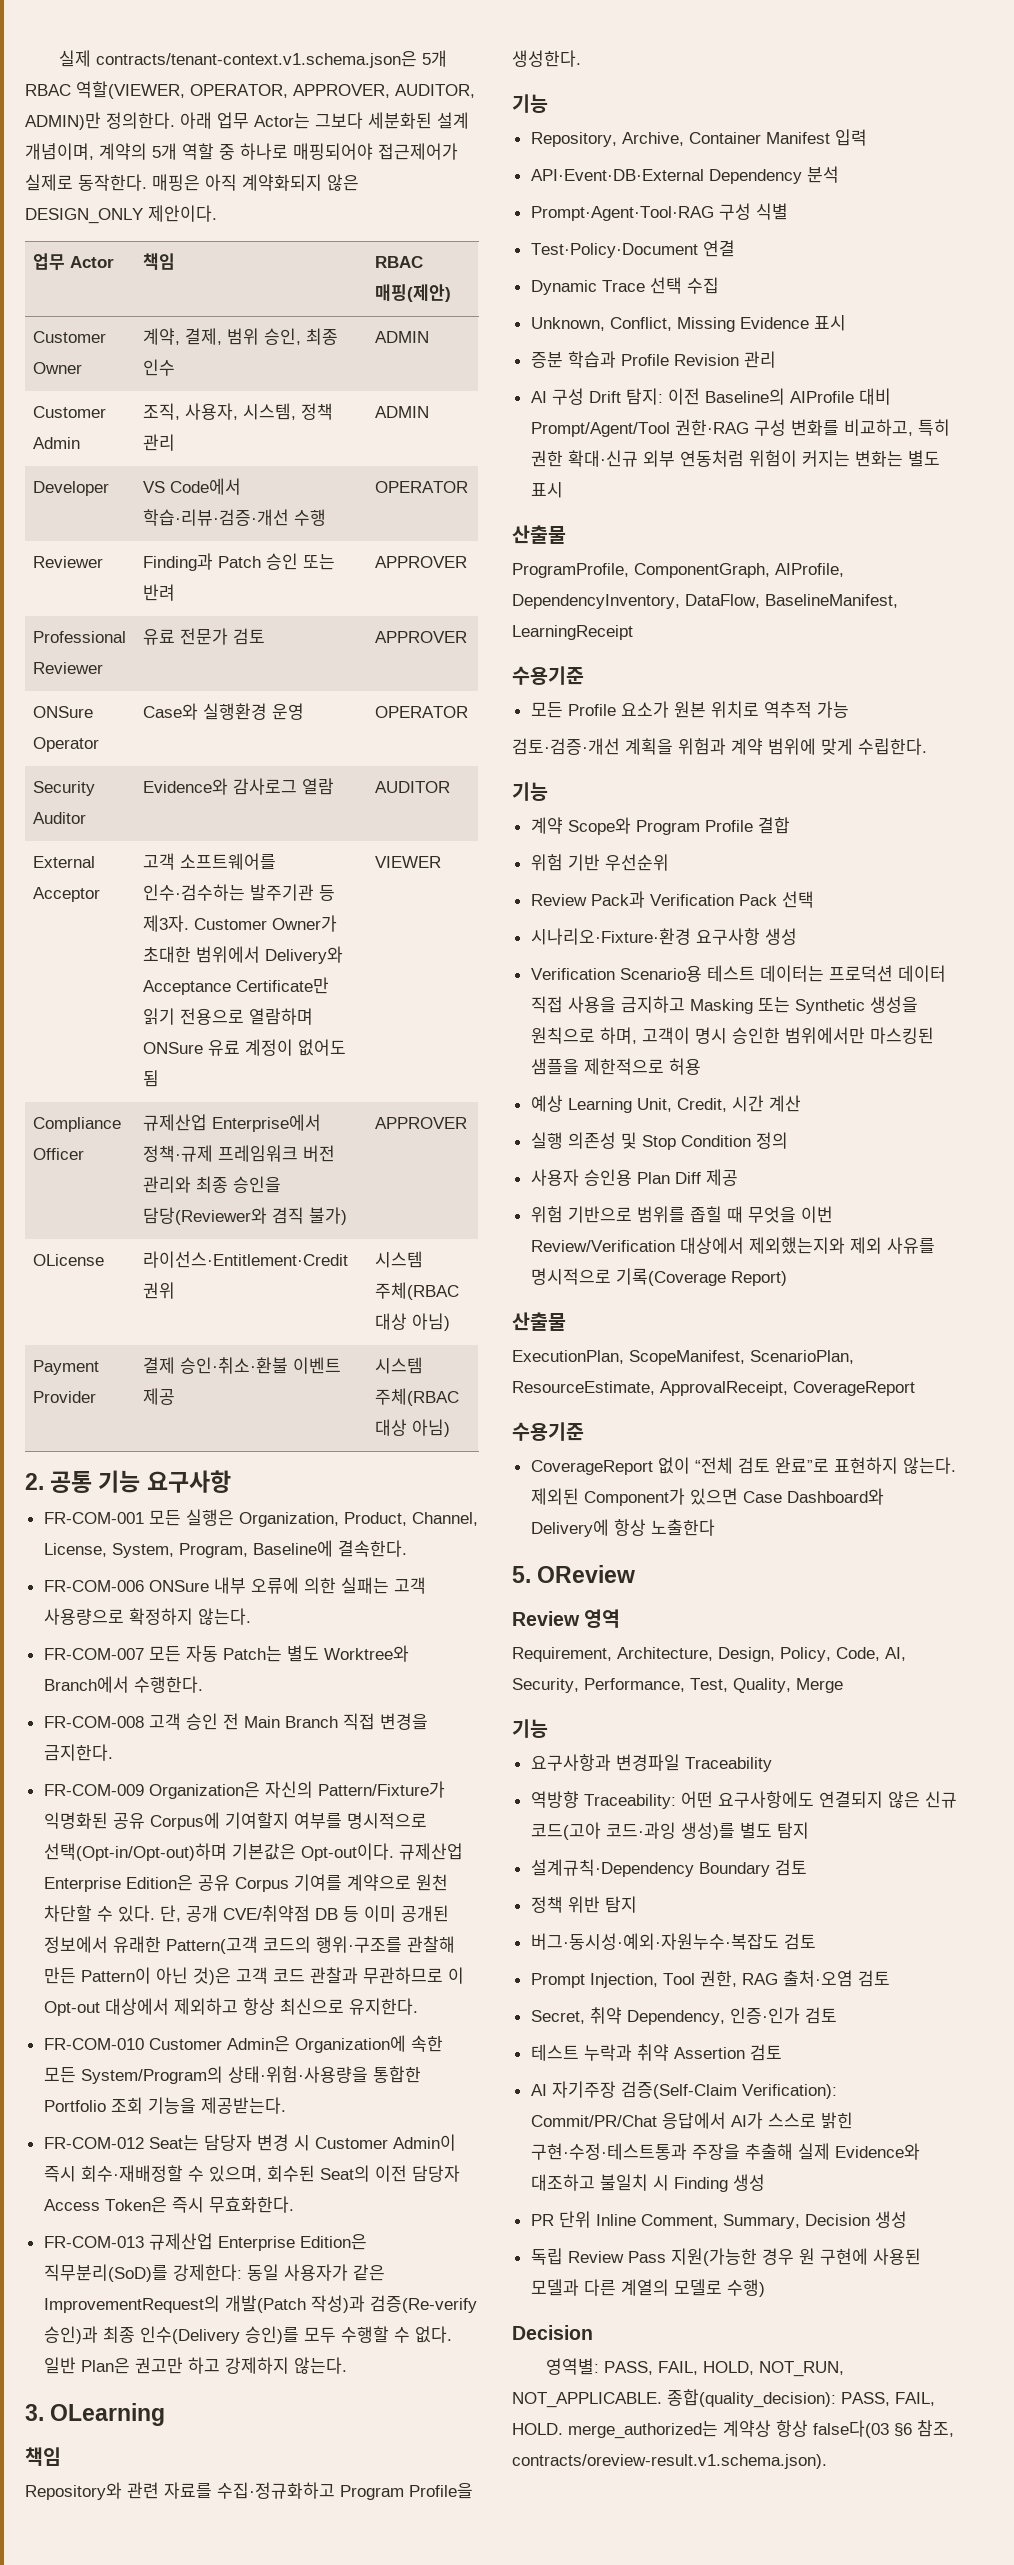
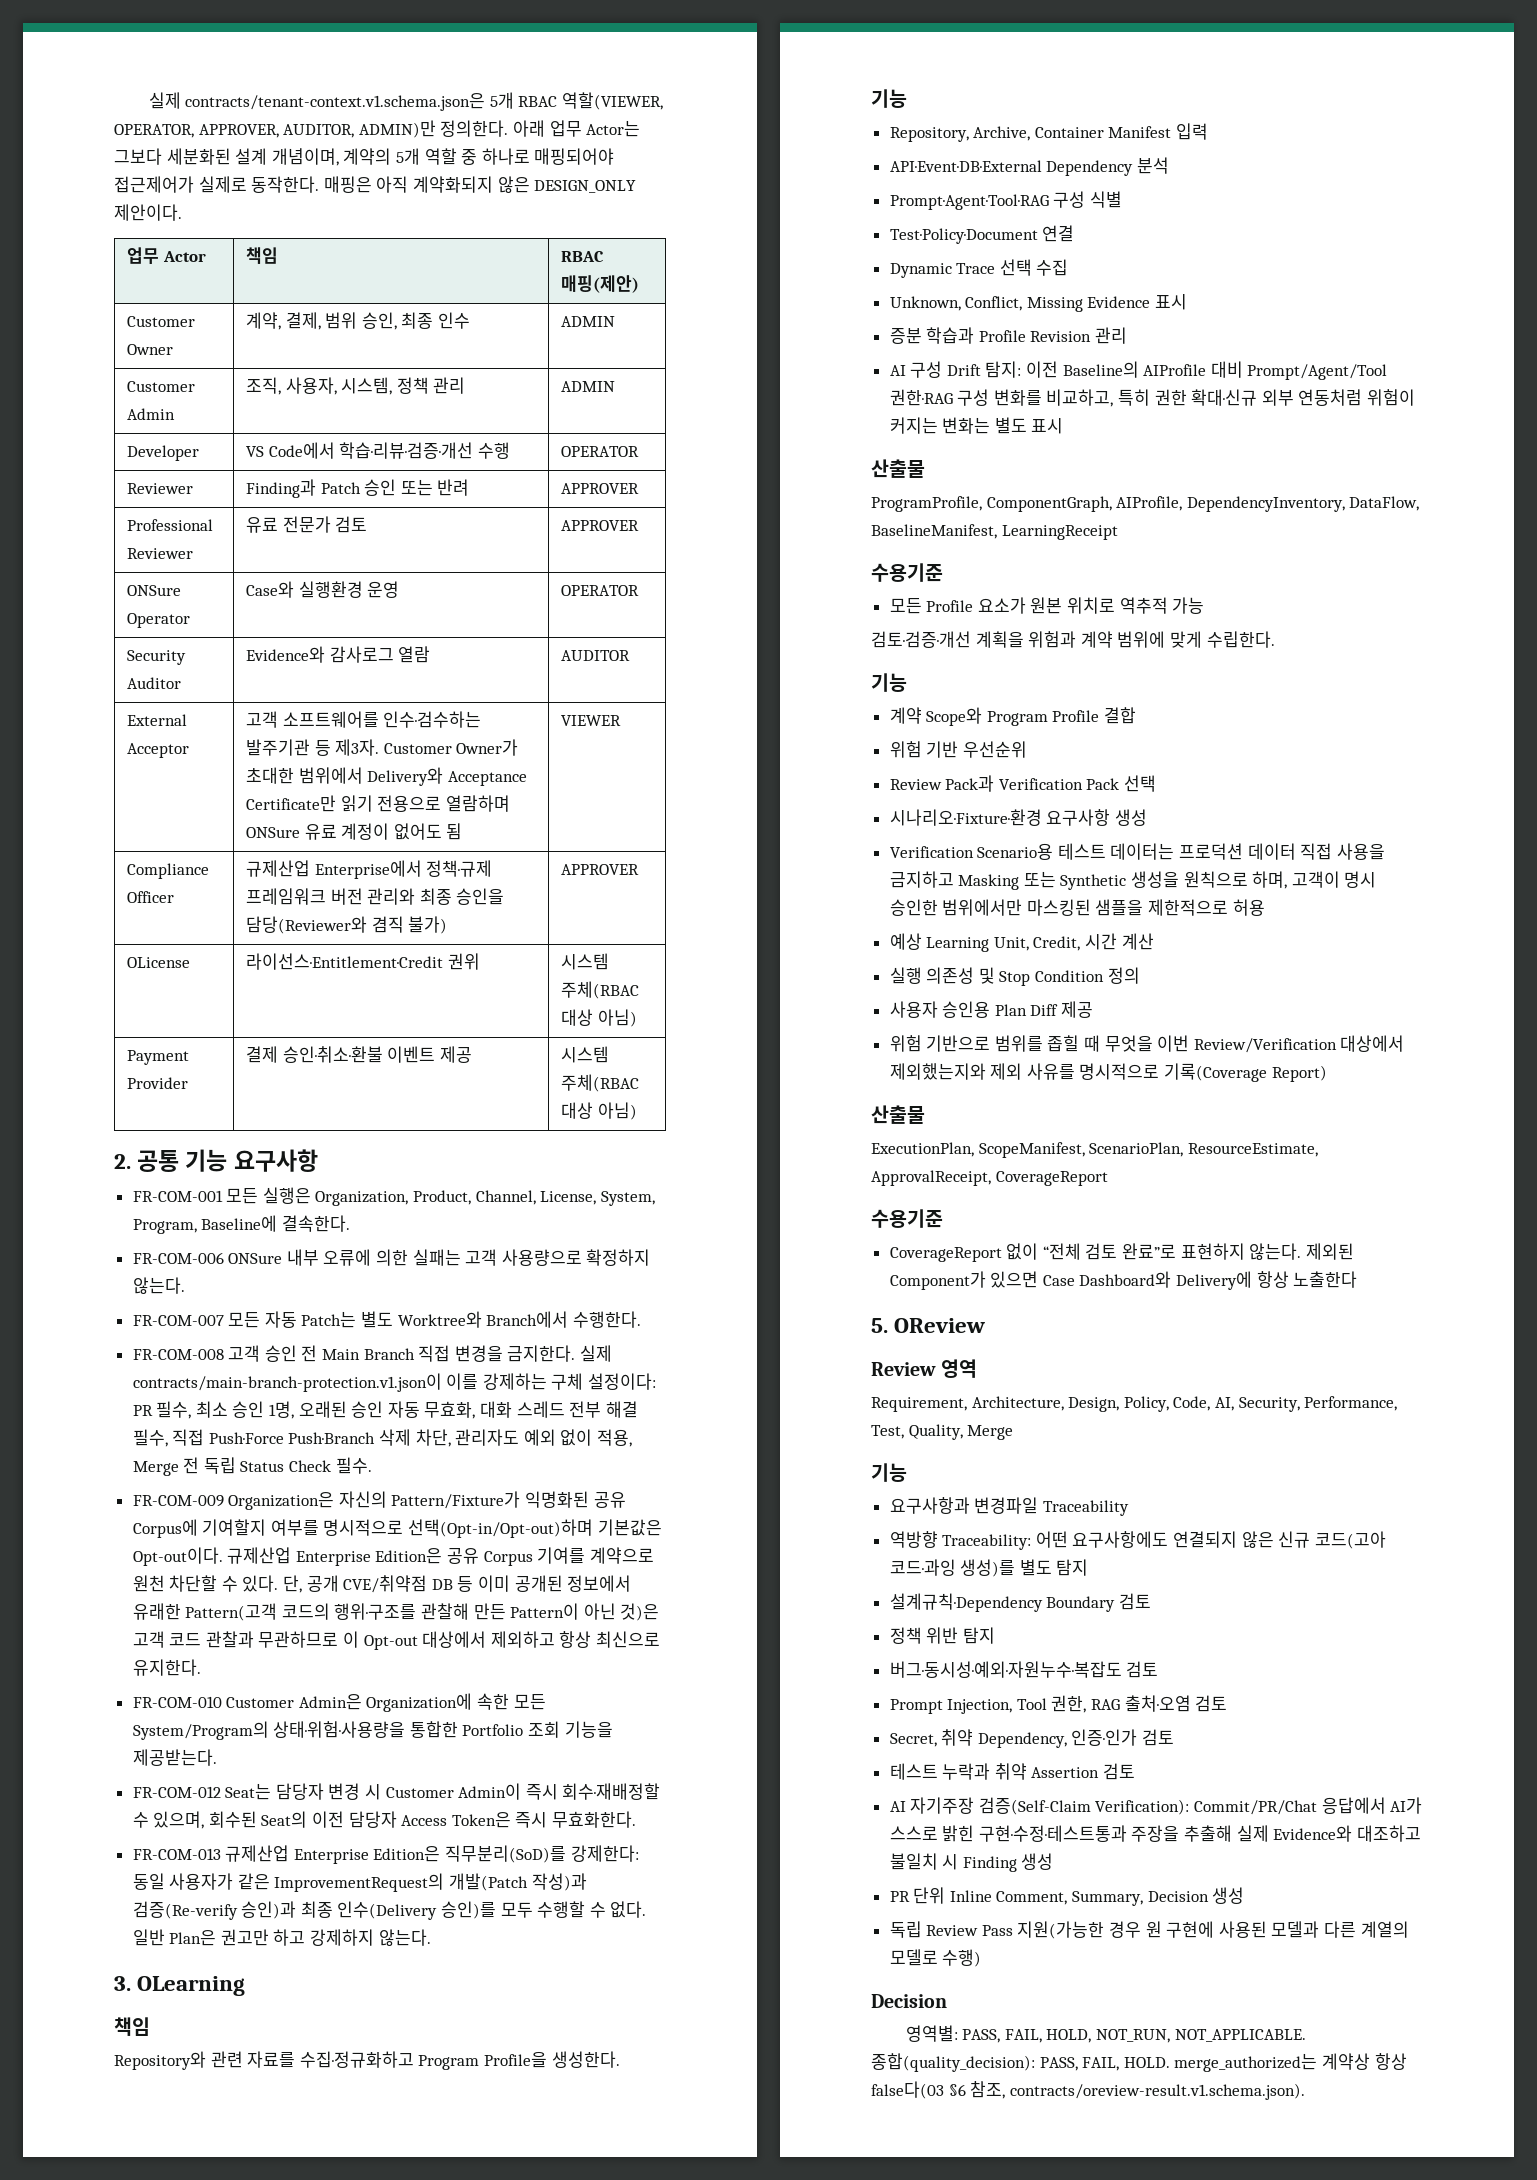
+ 실제 contracts/main-branch-protection.v1.json이 이를 강제하는 구체 설정이다: PR 필수, 최소 승인 1명, 오래된 승인 자동 무효화, 대화 스레드 전부 해결 필수, 직접 Push·Force Push·Branch 삭제 차단, 관리자도 예외 없이 적용, Merge 전 독립 Status Check 필수.

